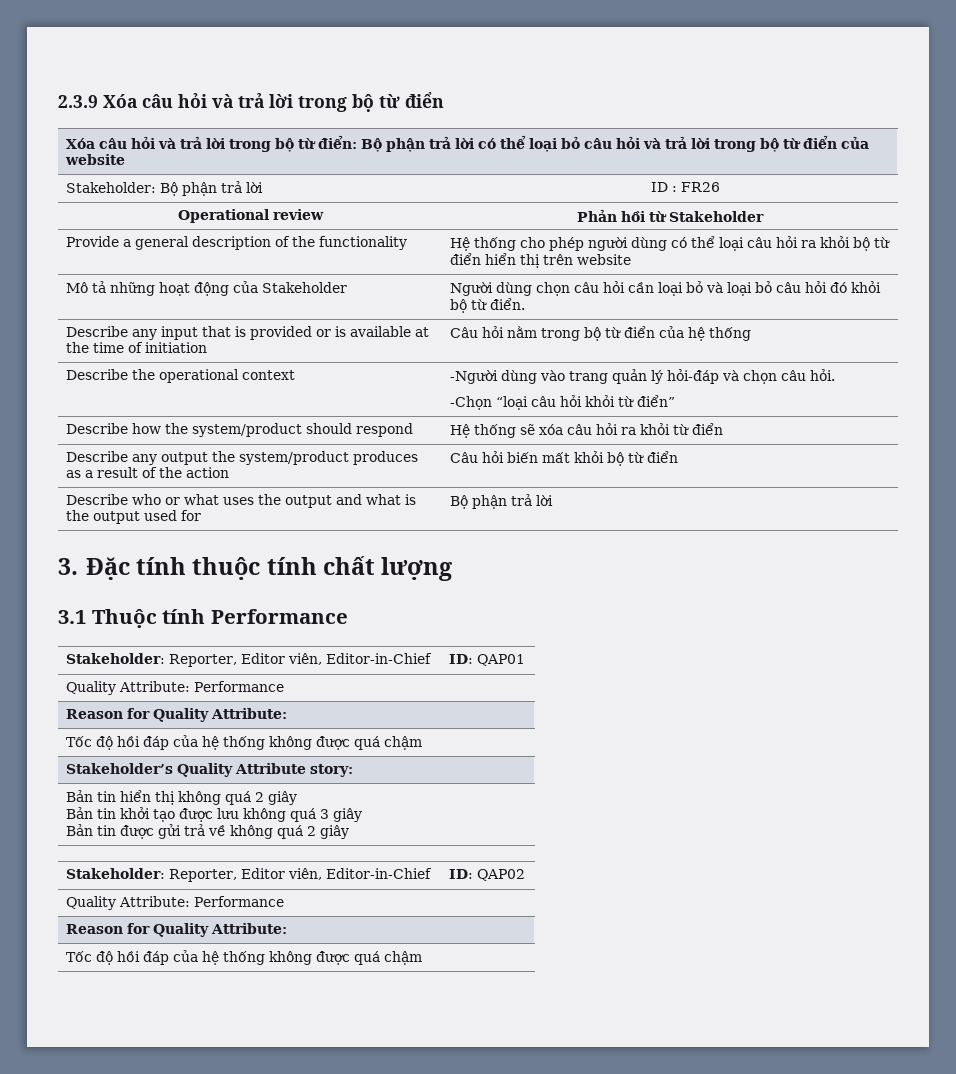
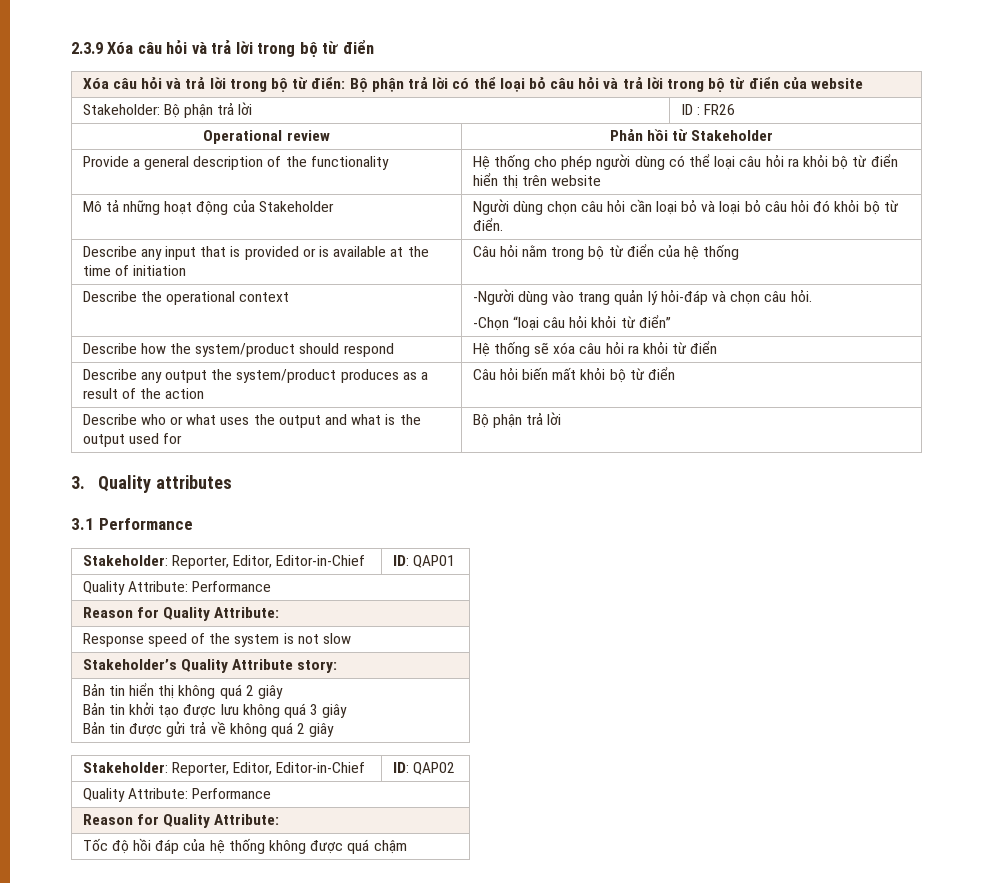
- 3. Đặc tính thuộc tính chất lượng
+ 3. Quality attributes
- 3.1 Thuộc tính Performance
+ 3.1 Performance
- Stakeholder: Reporter, Editor viên, Editor-in-Chief | ID: QAP01
+ Stakeholder: Reporter, Editor, Editor-in-Chief | ID: QAP01
  Quality Attribute: Performance
  Reason for Quality Attribute:
- Tốc độ hồi đáp của hệ thống không được quá chậm
+ Response speed of the system is not slow
- Stakeholder: Reporter, Editor viên, Editor-in-Chief | ID: QAP02
+ Stakeholder: Reporter, Editor, Editor-in-Chief | ID: QAP02

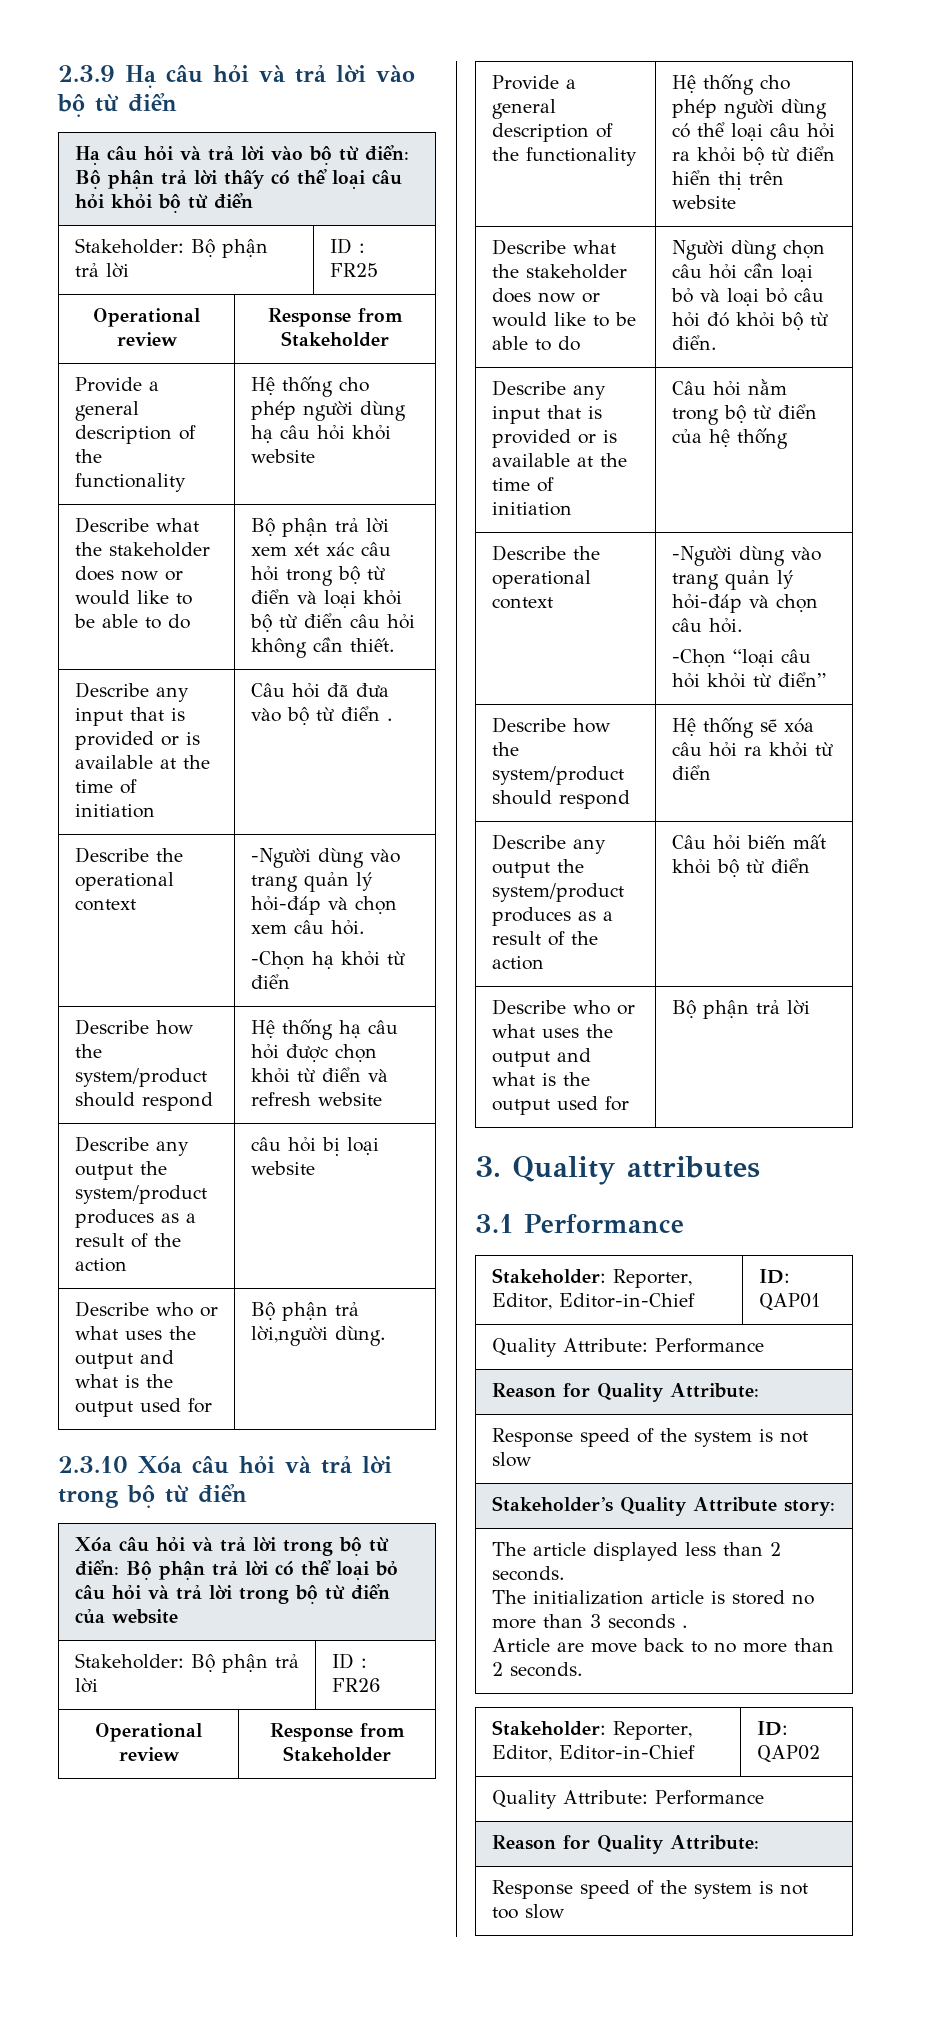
- 2.3.9 Xóa câu hỏi và trả lời trong bộ từ điển
+ 2.3.9 Hạ câu hỏi và trả lời vào bộ từ điển
+ Hạ câu hỏi và trả lời vào bộ từ điển: Bộ phận trả lời thấy có thể loại câu hỏi khỏi bộ từ điển
+ Stakeholder: Bộ phận trả lời | ID : FR25
+ Operational review | Response from Stakeholder
+ Provide a general description of the functionality | Hệ thống cho phép người dùng hạ câu hỏi khỏi website
+ Describe what the stakeholder does now or would like to be able to do | Bộ phận trả lời xem xét xác câu hỏi trong bộ từ điển và loại khỏi bộ từ điển câu hỏi không cần thiết.
+ Describe any input that is provided or is available at the time of initiation | Câu hỏi đã đưa vào bộ từ điển .
+ Describe the operational context | -Người dùng vào trang quản lý hỏi-đáp và chọn xem câu hỏi.
+ -Chọn hạ khỏi từ điển
+ Describe how the system/product should respond | Hệ thống hạ câu hỏi được chọn khỏi từ điển và refresh website
+ Describe any output the system/product produces as a result of the action | câu hỏi bị loại website
+ Describe who or what uses the output and what is the output used for | Bộ phận trả lời,người dùng.
+ 2.3.10 Xóa câu hỏi và trả lời trong bộ từ điển
  Stakeholder: Bộ phận trả lời | ID : FR26
- Operational review | Phản hồi từ Stakeholder
+ Operational review | Response from Stakeholder
- Mô tả những hoạt động của Stakeholder | Người dùng chọn câu hỏi cần loại bỏ và loại bỏ câu hỏi đó khỏi bộ từ điển.
+ Describe what the stakeholder does now or would like to be able to do | Người dùng chọn câu hỏi cần loại bỏ và loại bỏ câu hỏi đó khỏi bộ từ điển.
- Bản tin hiển thị không quá 2 giây
- Bản tin khởi tạo được lưu không quá 3 giây
- Bản tin được gửi trả về không quá 2 giây
+ The article displayed less than 2 seconds.
+ The initialization article is stored no more than 3 seconds .
+ Article are move back to no more than 2 seconds.
- Tốc độ hồi đáp của hệ thống không được quá chậm
+ Response speed of the system is not too slow

